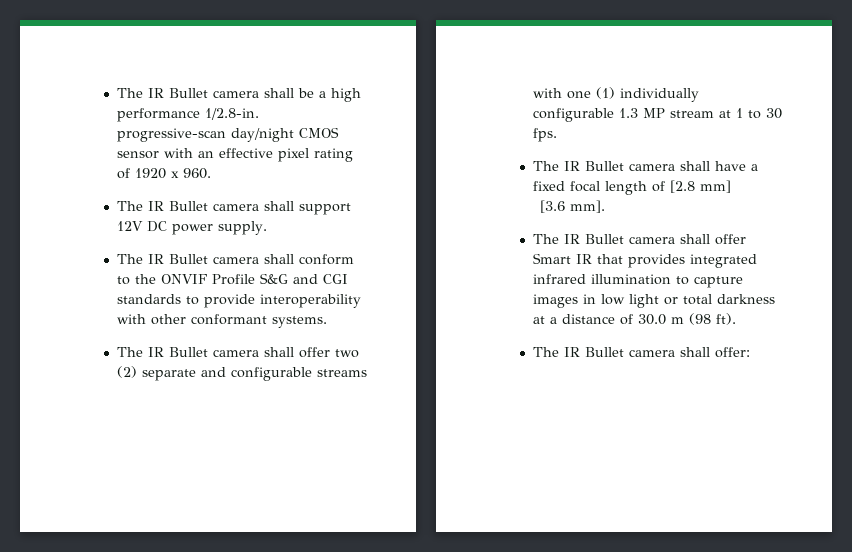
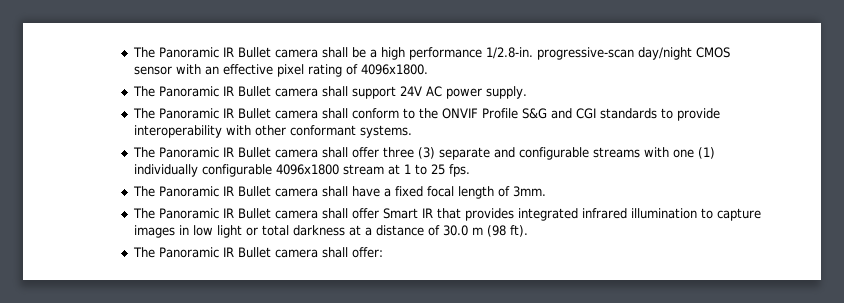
- The IR Bullet camera shall be a high performance 1/2.8-in. progressive-scan day/night CMOS sensor with an effective pixel rating of 1920 x 960.
- The IR Bullet camera shall support 12V DC power supply.
+ The Panoramic IR Bullet camera shall be a high performance 1/2.8-in. progressive-scan day/night CMOS sensor with an effective pixel rating of 4096x1800.
+ The Panoramic IR Bullet camera shall support 24V AC power supply.
- The IR Bullet camera shall conform to the ONVIF Profile S&G and CGI standards to provide interoperability with other conformant systems.
+ The Panoramic IR Bullet camera shall conform to the ONVIF Profile S&G and CGI standards to provide interoperability with other conformant systems.
- The IR Bullet camera shall offer two (2) separate and configurable streams with one (1) individually configurable 1.3 MP stream at 1 to 30 fps.
+ The Panoramic IR Bullet camera shall offer three (3) separate and configurable streams with one (1) individually configurable 4096x1800 stream at 1 to 25 fps.
- The IR Bullet camera shall have a fixed focal length of [2.8 mm]
- [3.6 mm].
- The IR Bullet camera shall offer Smart IR that provides integrated infrared illumination to capture images in low light or total darkness at a distance of 30.0 m (98 ft).
+ The Panoramic IR Bullet camera shall have a fixed focal length of 3mm.
+ The Panoramic IR Bullet camera shall offer Smart IR that provides integrated infrared illumination to capture images in low light or total darkness at a distance of 30.0 m (98 ft).
- The IR Bullet camera shall offer:
+ The Panoramic IR Bullet camera shall offer:

